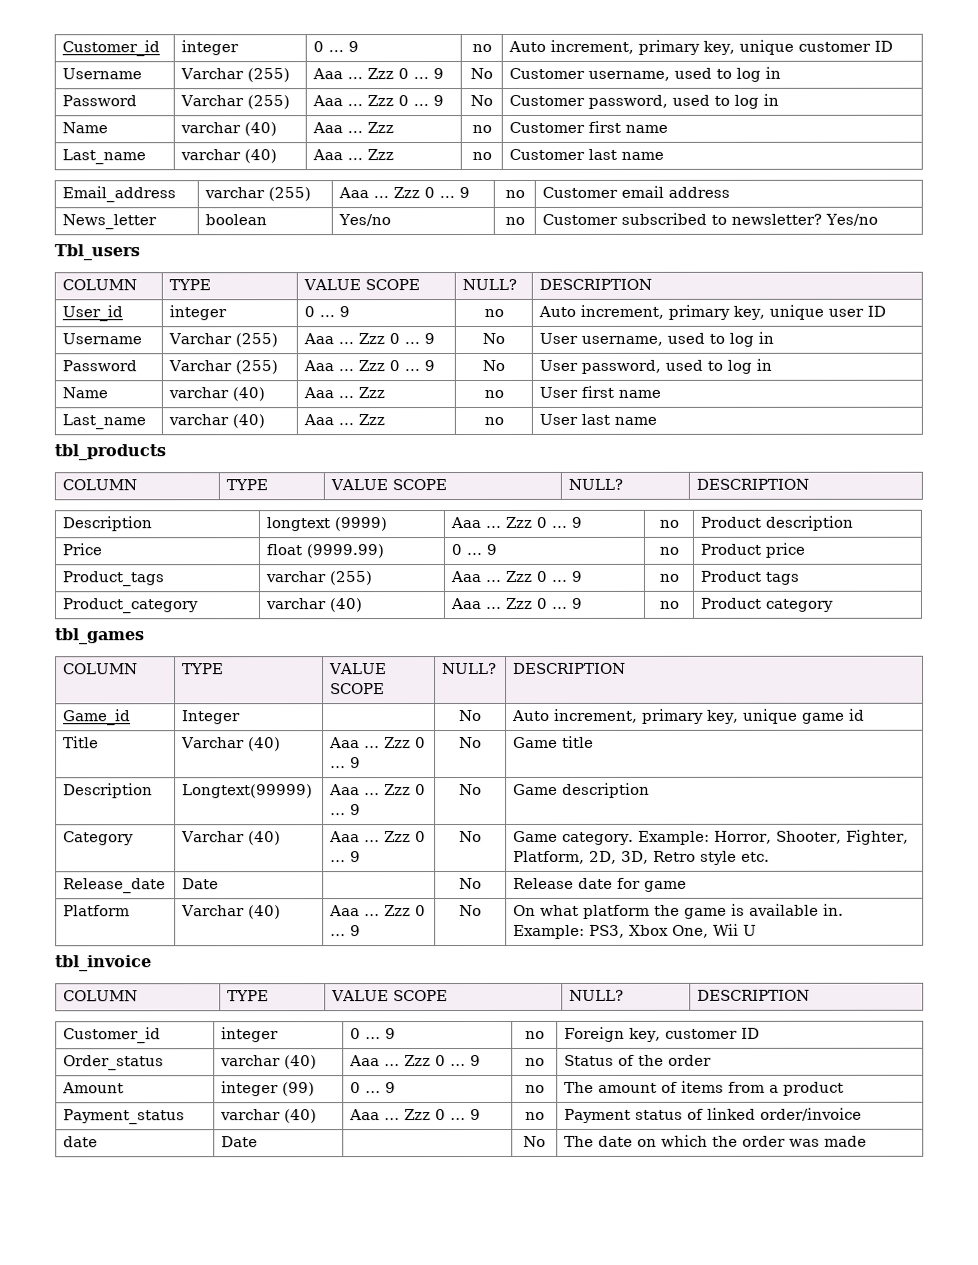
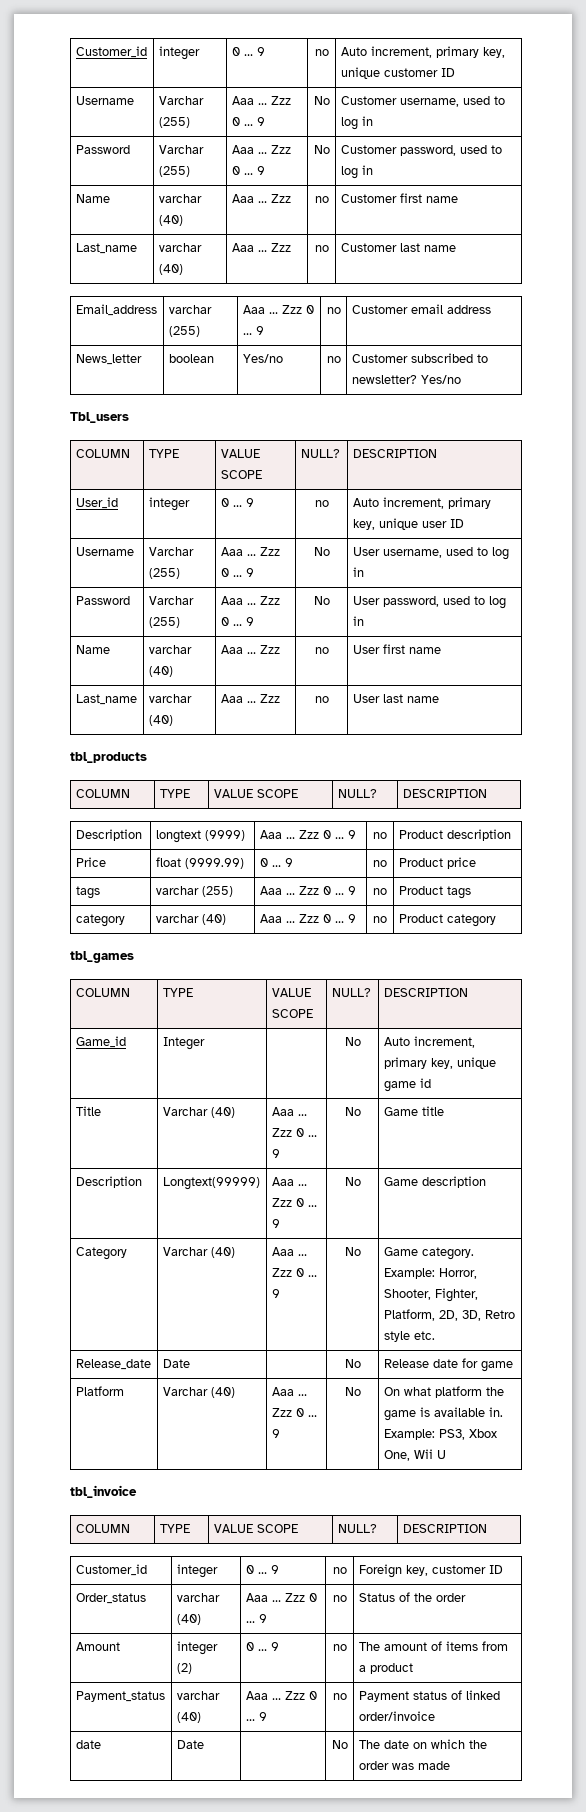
- Product_tags | varchar (255) | Aaa … Zzz 0 … 9 | no | Product tags
+ tags | varchar (255) | Aaa … Zzz 0 … 9 | no | Product tags
- Product_category | varchar (40) | Aaa … Zzz 0 … 9 | no | Product category
+ category | varchar (40) | Aaa … Zzz 0 … 9 | no | Product category
- Amount | integer (99) | 0 … 9 | no | The amount of items from a product
+ Amount | integer (2) | 0 … 9 | no | The amount of items from a product

